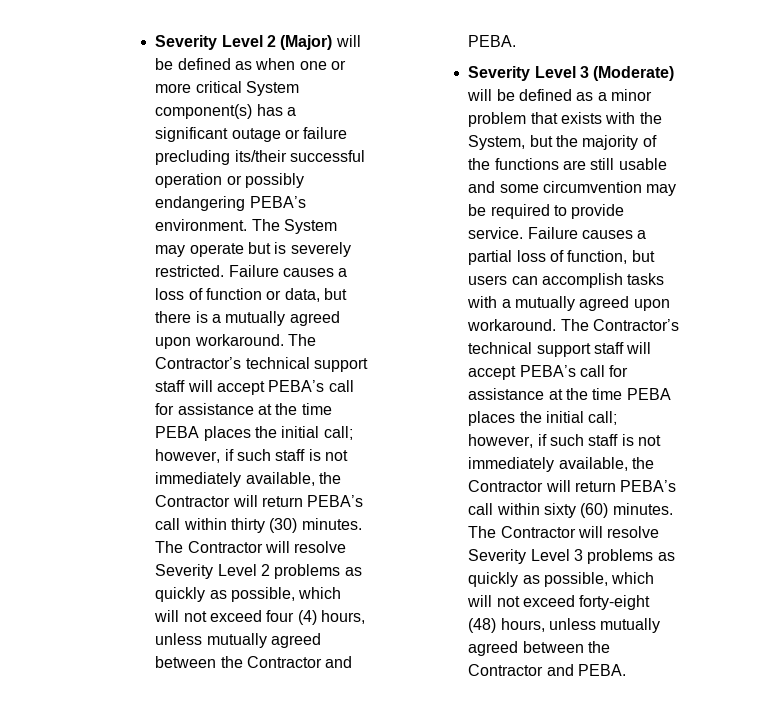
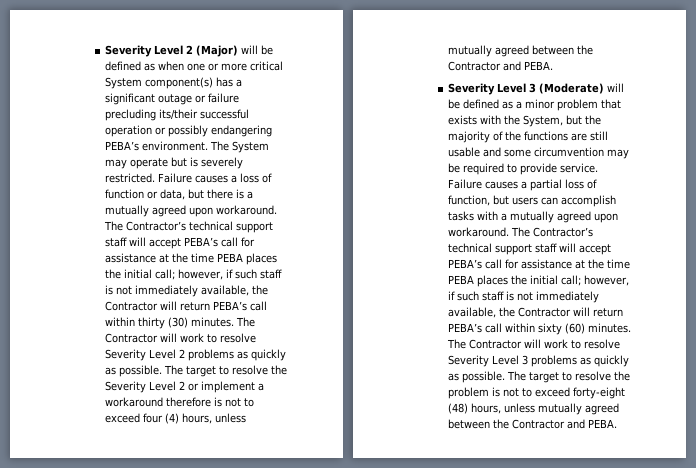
- The Contractor will resolve Severity Level 2 problems as quickly as possible, which will not exceed four (4) hours, unless mutually agreed between the Contractor and PEBA.
+ The Contractor will work to resolve Severity Level 2 problems as quickly as possible. The target to resolve the Severity Level 2 or implement a workaround therefore is not to exceed four (4) hours, unless mutually agreed between the Contractor and PEBA.
- The Contractor will resolve Severity Level 3 problems as quickly as possible, which will not exceed forty-eight (48) hours, unless mutually agreed between the Contractor and PEBA.
+ The Contractor will work to resolve Severity Level 3 problems as quickly as possible. The target to resolve the problem is not to exceed forty-eight (48) hours, unless mutually agreed between the Contractor and PEBA.

